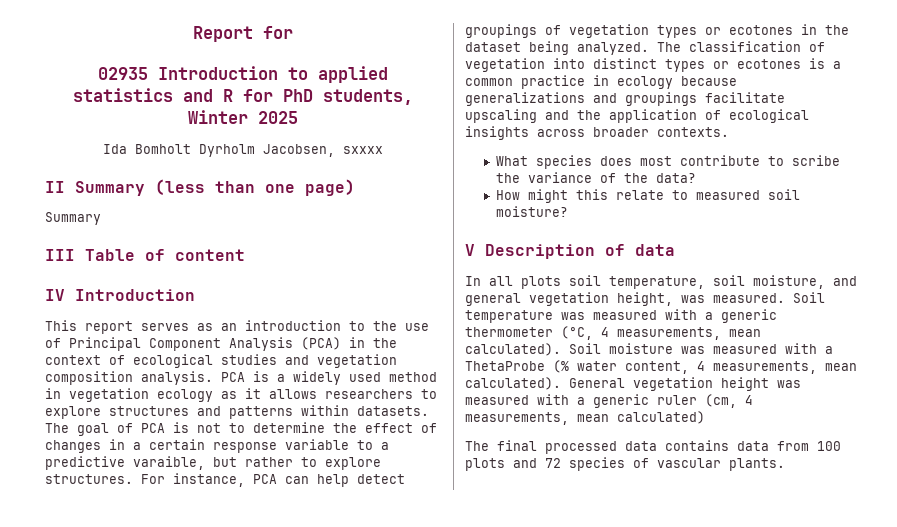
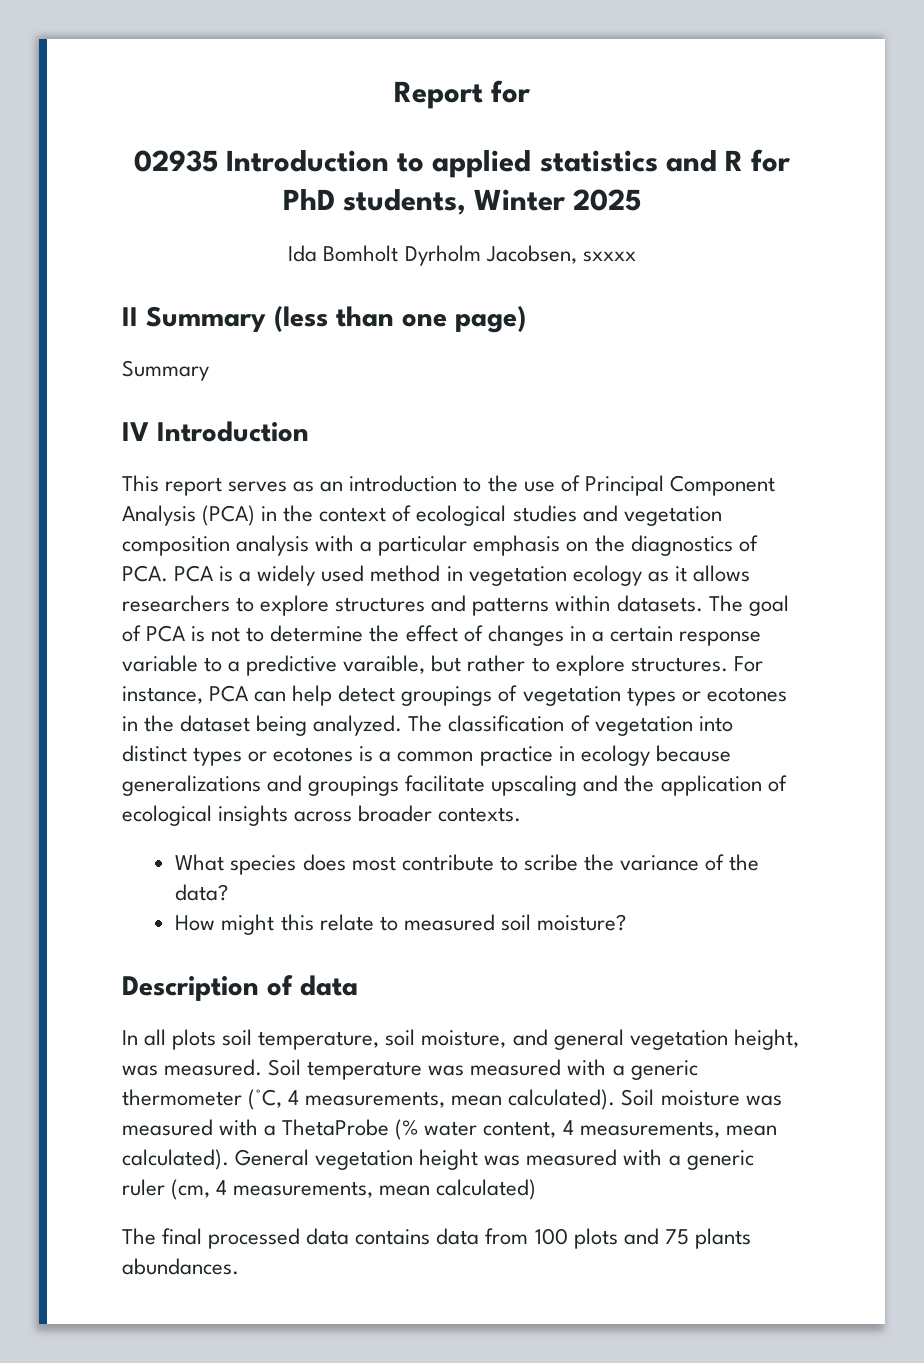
- III Table of content
- This report serves as an introduction to the use of Principal Component Analysis (PCA) in the context of ecological studies and vegetation composition analysis. PCA is a widely used method in vegetation ecology as it allows researchers to explore structures and patterns within datasets.
+ This report serves as an introduction to the use of Principal Component Analysis (PCA) in the context of ecological studies and vegetation composition analysis with a particular emphasis on the diagnostics of PCA. PCA is a widely used method in vegetation ecology as it allows researchers to explore structures and patterns within datasets.
- V Description of data
+ Description of data
- The final processed data contains data from 100 plots and 72 species of vascular plants.
+ The final processed data contains data from 100 plots and 75 plants abundances.

